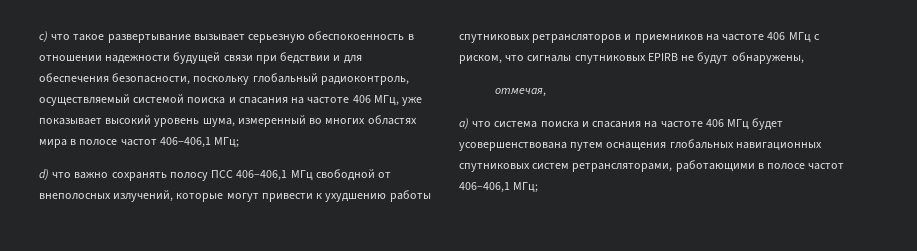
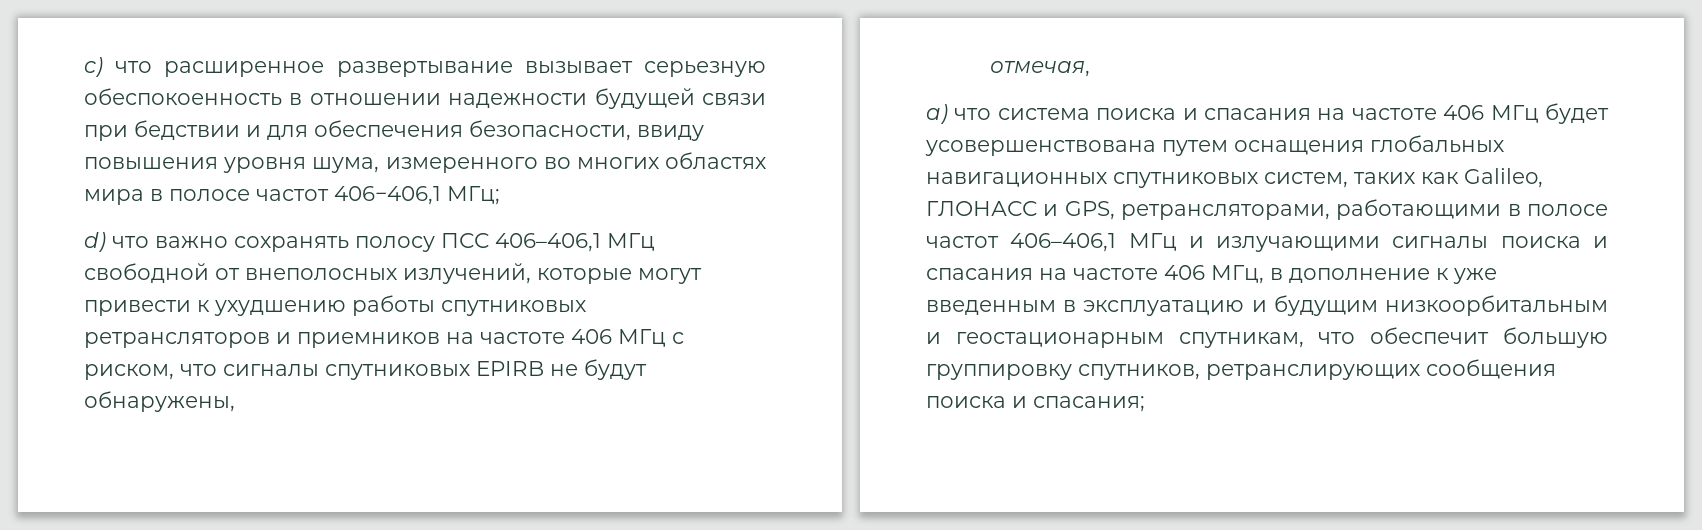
- c) что такое развертывание вызывает серьезную обеспокоенность в отношении надежности будущей связи при бедствии и для обеспечения безопасности, поскольку глобальный радиоконтроль, осуществляемый системой поиска и спасания на частоте 406 МГц, уже показывает высокий уровень шума, измеренный во многих областях мира в полосе частот 406−406,1 МГц;
+ c) что расширенное развертывание вызывает серьезную обеспокоенность в отношении надежности будущей связи при бедствии и для обеспечения безопасности, ввиду повышения уровня шума, измеренного во многих областях мира в полосе частот 406−406,1 МГц;
- a) что система поиска и спасания на частоте 406 МГц будет усовершенствована путем оснащения глобальных навигационных спутниковых систем ретрансляторами, работающими в полосе частот 406–406,1 МГц;
+ a) что система поиска и спасания на частоте 406 МГц будет усовершенствована путем оснащения глобальных навигационных спутниковых систем, таких как Galileo, ГЛОНАСС и GPS, ретрансляторами, работающими в полосе частот 406–406,1 МГц и излучающими сигналы поиска и спасания на частоте 406 МГц, в дополнение к уже введенным в эксплуатацию и будущим низкоорбитальным и геостационарным спутникам, что обеспечит большую группировку спутников, ретранслирующих сообщения поиска и спасания;

